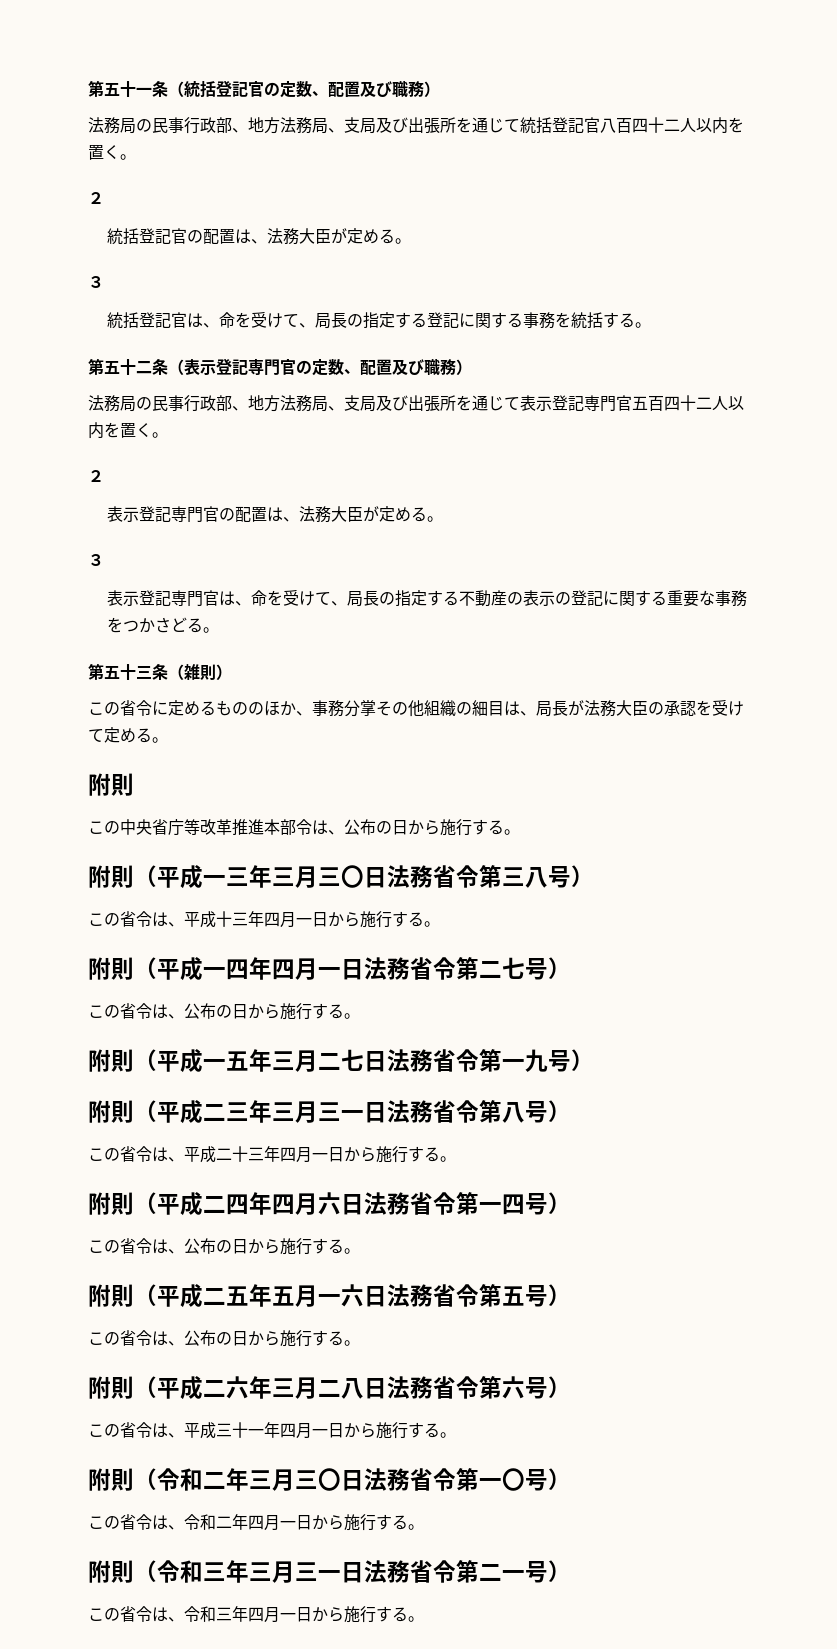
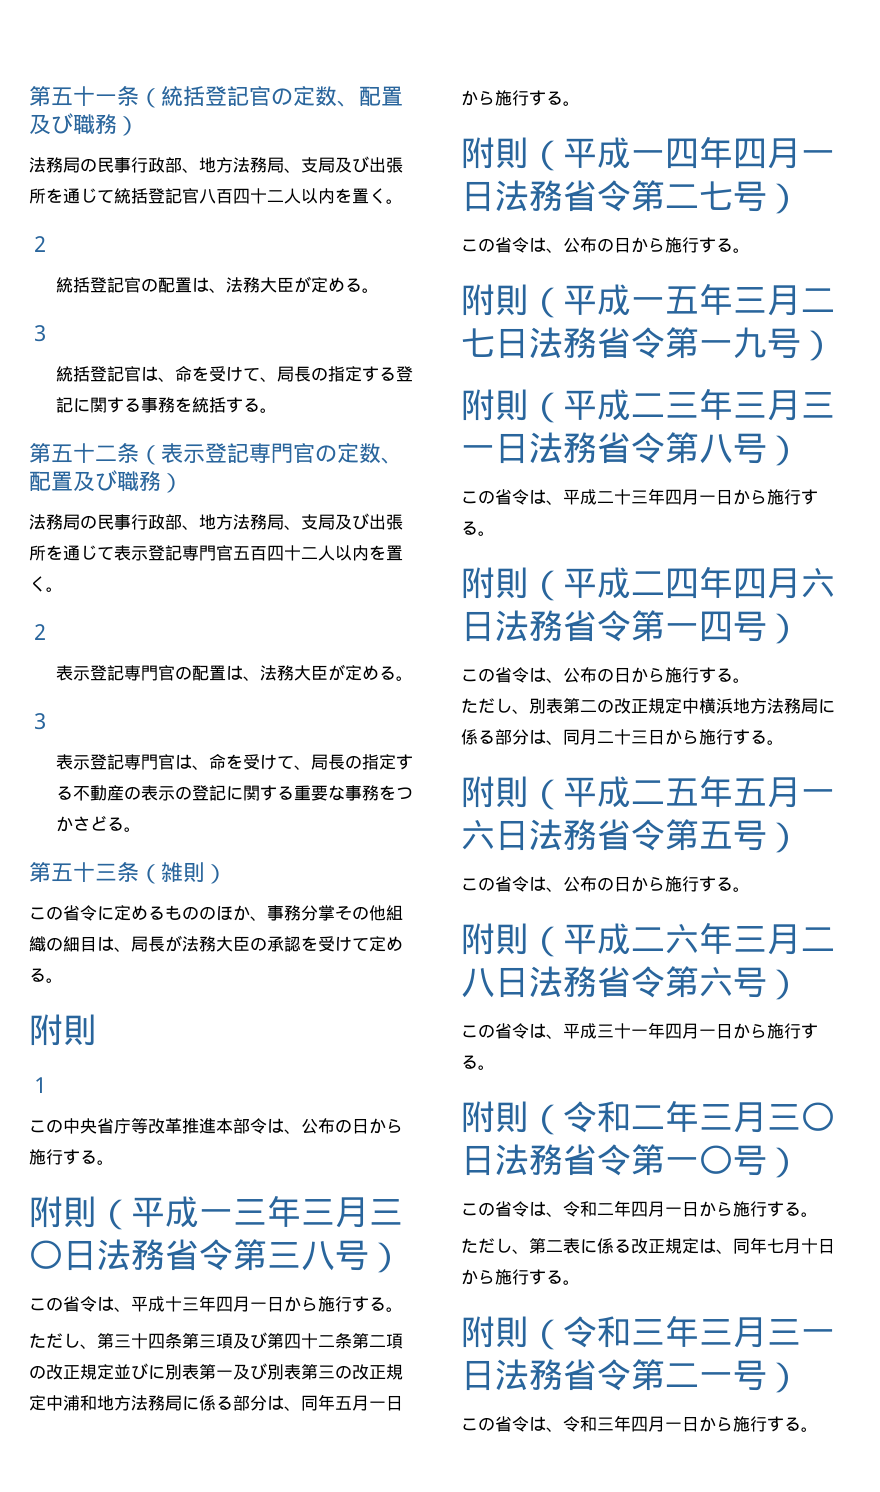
+ １
+ ただし、第三十四条第三項及び第四十二条第二項の改正規定並びに別表第一及び別表第三の改正規定中浦和地方法務局に係る部分は、同年五月一日から施行する。
+ ただし、別表第二の改正規定中横浜地方法務局に係る部分は、同月二十三日から施行する。
+ ただし、第二表に係る改正規定は、同年七月十日から施行する。

